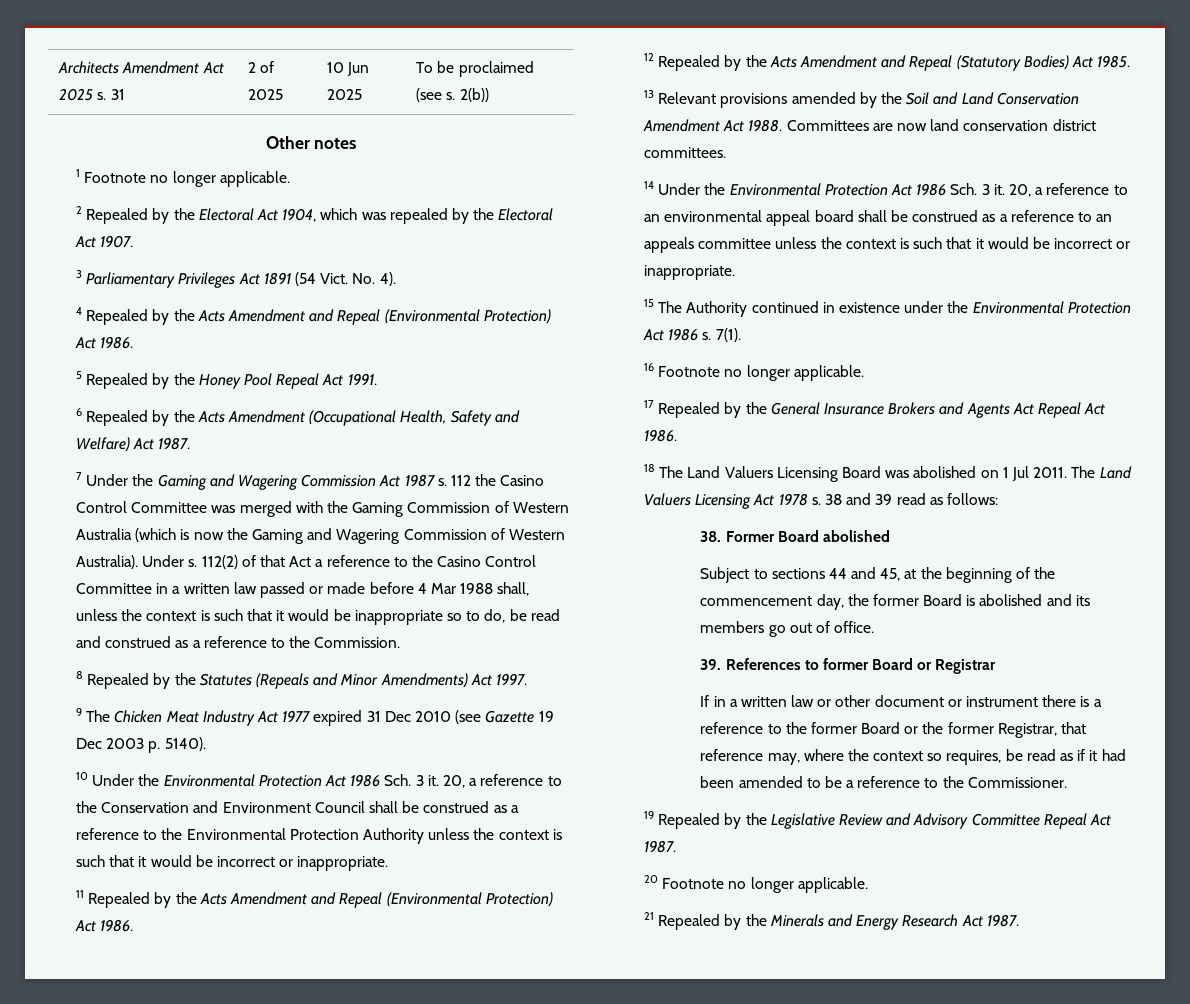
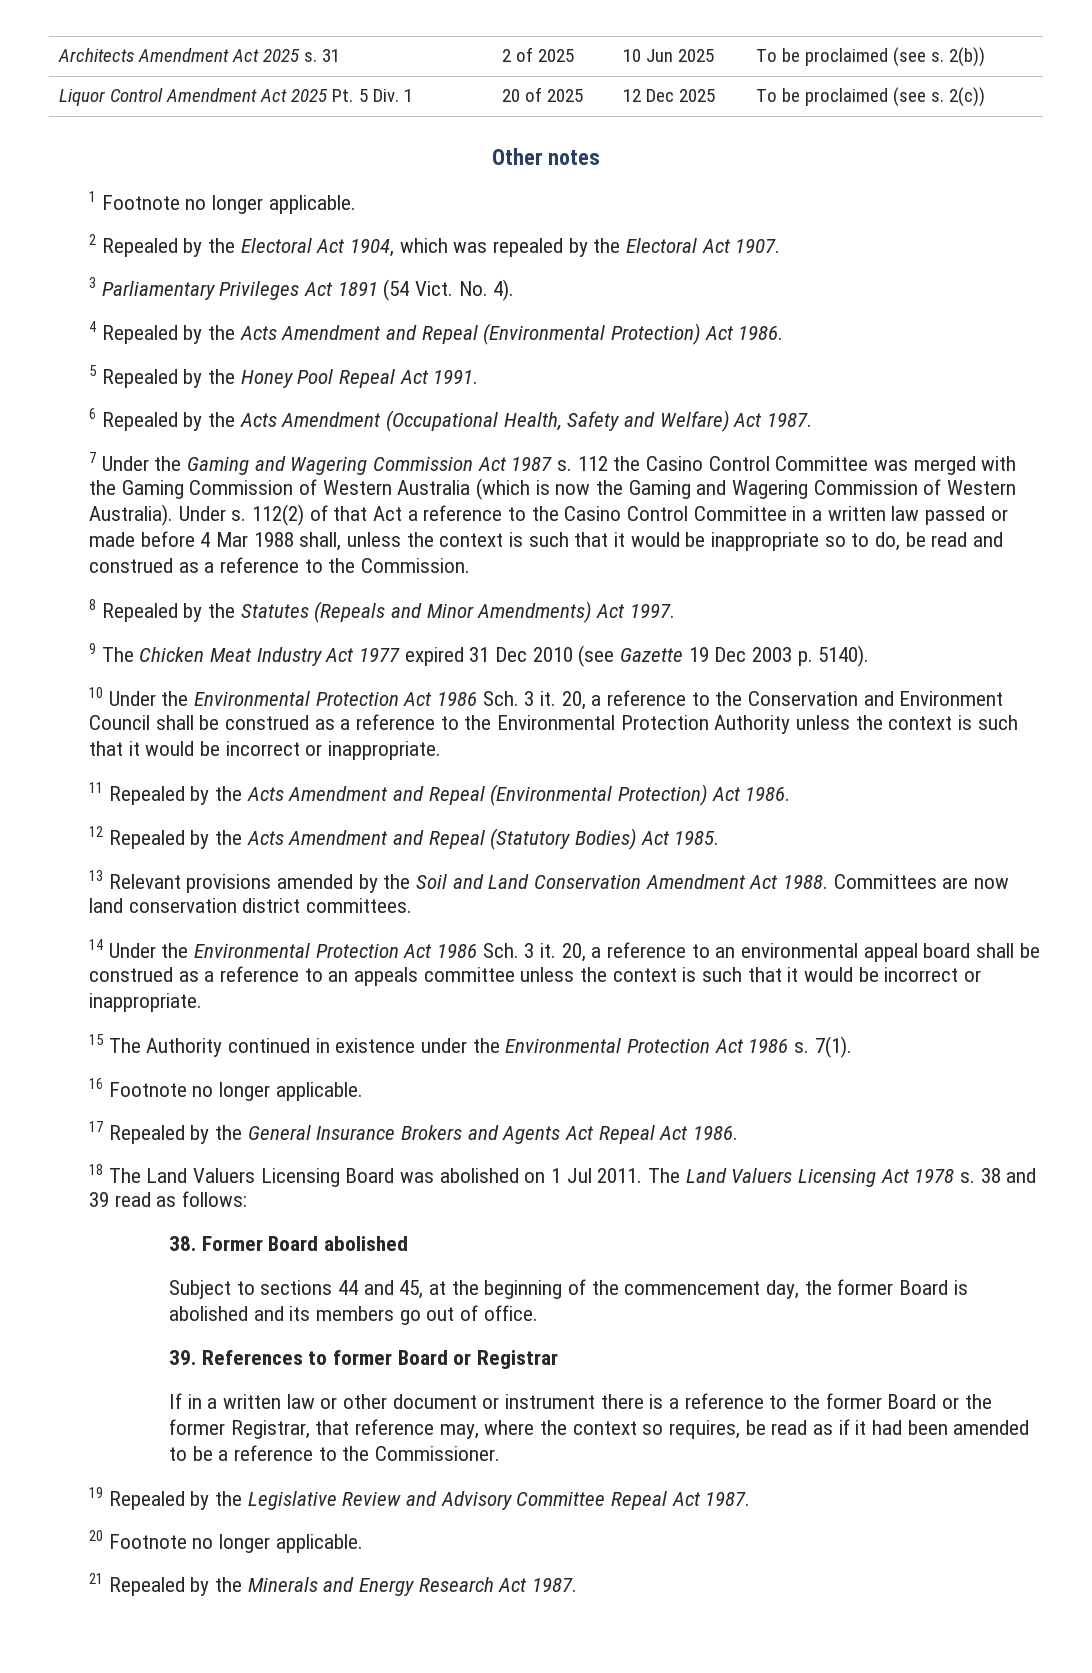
+ Liquor Control Amendment Act 2025 Pt. 5 Div. 1 | 20 of 2025 | 12 Dec 2025 | To be proclaimed (see s. 2(c))

